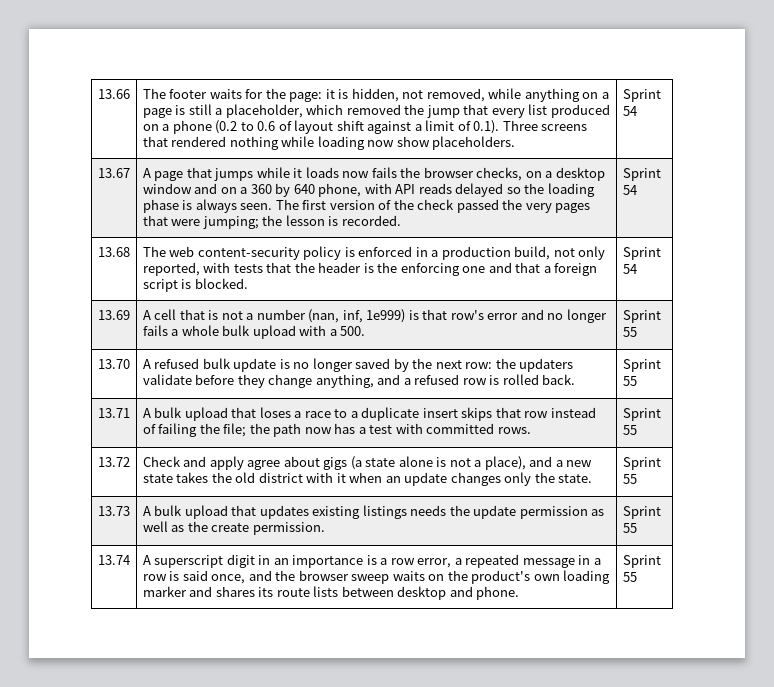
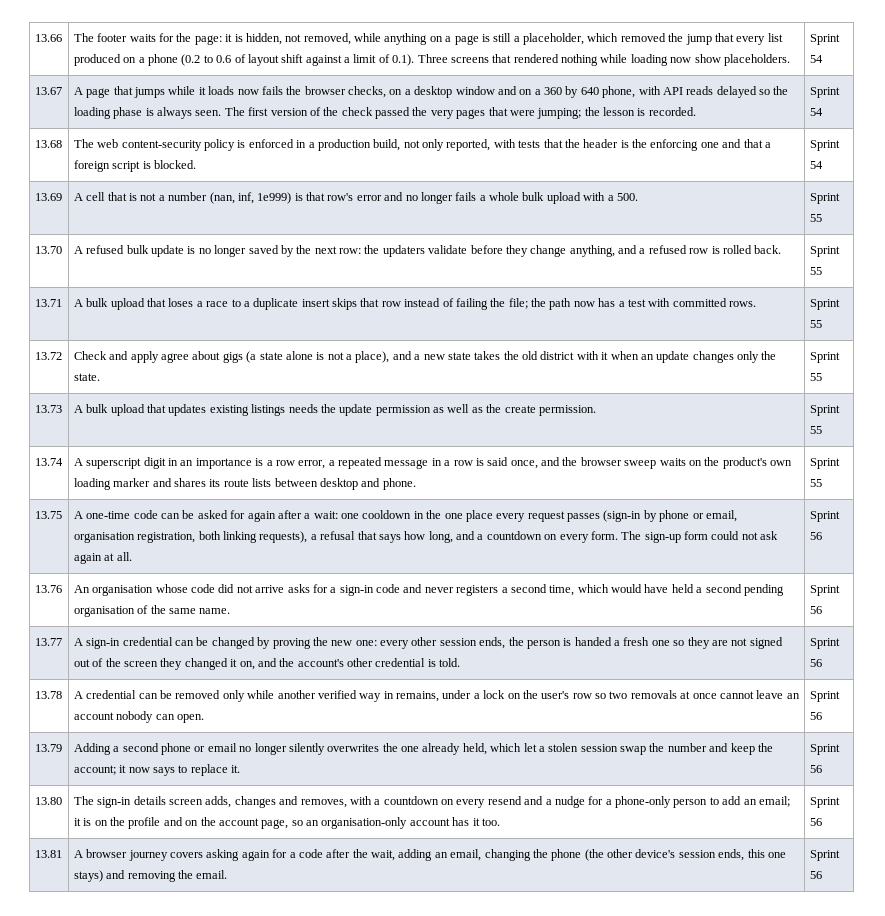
+ 13.75 | A one-time code can be asked for again after a wait: one cooldown in the one place every request passes (sign-in by phone or email, organisation registration, both linking requests), a refusal that says how long, and a countdown on every form. The sign-up form could not ask again at all. | Sprint 56
+ 13.76 | An organisation whose code did not arrive asks for a sign-in code and never registers a second time, which would have held a second pending organisation of the same name. | Sprint 56
+ 13.77 | A sign-in credential can be changed by proving the new one: every other session ends, the person is handed a fresh one so they are not signed out of the screen they changed it on, and the account's other credential is told. | Sprint 56
+ 13.78 | A credential can be removed only while another verified way in remains, under a lock on the user's row so two removals at once cannot leave an account nobody can open. | Sprint 56
+ 13.79 | Adding a second phone or email no longer silently overwrites the one already held, which let a stolen session swap the number and keep the account; it now says to replace it. | Sprint 56
+ 13.80 | The sign-in details screen adds, changes and removes, with a countdown on every resend and a nudge for a phone-only person to add an email; it is on the profile and on the account page, so an organisation-only account has it too. | Sprint 56
+ 13.81 | A browser journey covers asking again for a code after the wait, adding an email, changing the phone (the other device's session ends, this one stays) and removing the email. | Sprint 56

